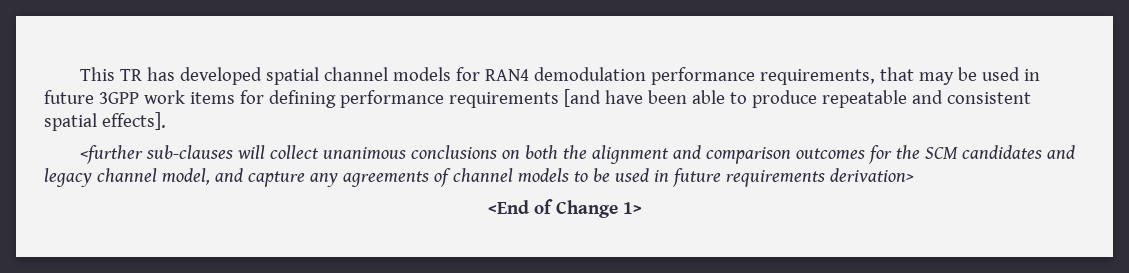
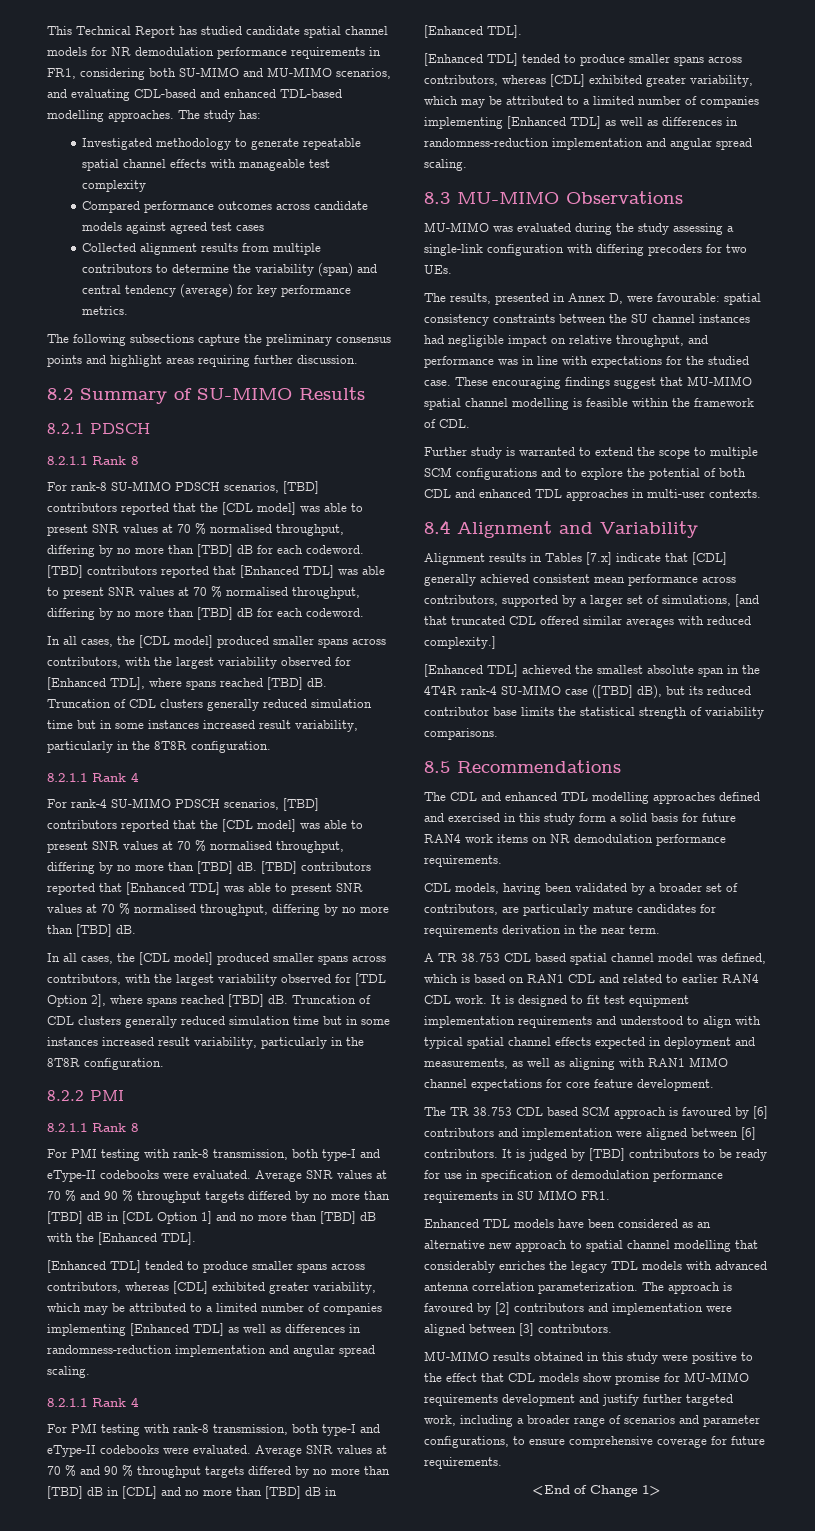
- This TR has developed spatial channel models for RAN4 demodulation performance requirements, that may be used in future 3GPP work items for defining performance requirements [and have been able to produce repeatable and consistent spatial effects].
- <further sub-clauses will collect unanimous conclusions on both the alignment and comparison outcomes for the SCM candidates and legacy channel model, and capture any agreements of channel models to be used in future requirements derivation>
+ This Technical Report has studied candidate spatial channel models for NR demodulation performance requirements in FR1, considering both SU-MIMO and MU-MIMO scenarios, and evaluating CDL-based and enhanced TDL-based modelling approaches. The study has:
+ Investigated methodology to generate repeatable spatial channel effects with manageable test complexity
+ Compared performance outcomes across candidate models against agreed test cases
+ Collected alignment results from multiple contributors to determine the variability (span) and central tendency (average) for key performance metrics.
+ The following subsections capture the preliminary consensus points and highlight areas requiring further discussion.
+ 8.2 Summary of SU-MIMO Results
+ 8.2.1 PDSCH
+ 8.2.1.1 Rank 8
+ For rank-8 SU-MIMO PDSCH scenarios, [TBD] contributors reported that the [CDL model] was able to present SNR values at 70 % normalised throughput, differing by no more than [TBD] dB for each codeword. [TBD] contributors reported that [Enhanced TDL] was able to present SNR values at 70 % normalised throughput, differing by no more than [TBD] dB for each codeword.
+ In all cases, the [CDL model] produced smaller spans across contributors, with the largest variability observed for [Enhanced TDL], where spans reached [TBD] dB. Truncation of CDL clusters generally reduced simulation time but in some instances increased result variability, particularly in the 8T8R configuration.
+ 8.2.1.1 Rank 4
+ For rank-4 SU-MIMO PDSCH scenarios, [TBD] contributors reported that the [CDL model] was able to present SNR values at 70 % normalised throughput, differing by no more than [TBD] dB. [TBD] contributors reported that [Enhanced TDL] was able to present SNR values at 70 % normalised throughput, differing by no more than [TBD] dB.
+ In all cases, the [CDL model] produced smaller spans across contributors, with the largest variability observed for [TDL Option 2], where spans reached [TBD] dB. Truncation of CDL clusters generally reduced simulation time but in some instances increased result variability, particularly in the 8T8R configuration.
+ 8.2.2 PMI
+ 8.2.1.1 Rank 8
+ For PMI testing with rank-8 transmission, both type-I and eType-II codebooks were evaluated. Average SNR values at 70 % and 90 % throughput targets differed by no more than [TBD] dB in [CDL Option 1] and no more than [TBD] dB with the [Enhanced TDL].
+ [Enhanced TDL] tended to produce smaller spans across contributors, whereas [CDL] exhibited greater variability, which may be attributed to a limited number of companies implementing [Enhanced TDL] as well as differences in randomness-reduction implementation and angular spread scaling.
+ 8.2.1.1 Rank 4
+ For PMI testing with rank-8 transmission, both type-I and eType-II codebooks were evaluated. Average SNR values at 70 % and 90 % throughput targets differed by no more than [TBD] dB in [CDL] and no more than [TBD] dB in [Enhanced TDL].
+ [Enhanced TDL] tended to produce smaller spans across contributors, whereas [CDL] exhibited greater variability, which may be attributed to a limited number of companies implementing [Enhanced TDL] as well as differences in randomness-reduction implementation and angular spread scaling.
+ 8.3 MU-MIMO Observations
+ MU-MIMO was evaluated during the study assessing a single-link configuration with differing precoders for two UEs.
+ The results, presented in Annex D, were favourable: spatial consistency constraints between the SU channel instances had negligible impact on relative throughput, and performance was in line with expectations for the studied case. These encouraging findings suggest that MU-MIMO spatial channel modelling is feasible within the framework of CDL.
+ Further study is warranted to extend the scope to multiple SCM configurations and to explore the potential of both CDL and enhanced TDL approaches in multi-user contexts.
+ 8.4 Alignment and Variability
+ Alignment results in Tables [7.x] indicate that [CDL] generally achieved consistent mean performance across contributors, supported by a larger set of simulations, [and that truncated CDL offered similar averages with reduced complexity.]
+ [Enhanced TDL] achieved the smallest absolute span in the 4T4R rank-4 SU-MIMO case ([TBD] dB), but its reduced contributor base limits the statistical strength of variability comparisons.
+ 8.5 Recommendations
+ The CDL and enhanced TDL modelling approaches defined and exercised in this study form a solid basis for future RAN4 work items on NR demodulation performance requirements.
+ CDL models, having been validated by a broader set of contributors, are particularly mature candidates for requirements derivation in the near term.
+ A TR 38.753 CDL based spatial channel model was defined, which is based on RAN1 CDL and related to earlier RAN4 CDL work. It is designed to fit test equipment implementation requirements and understood to align with typical spatial channel effects expected in deployment and measurements, as well as aligning with RAN1 MIMO channel expectations for core feature development.
+ The TR 38.753 CDL based SCM approach is favoured by [6] contributors and implementation were aligned between [6] contributors. It is judged by [TBD] contributors to be ready for use in specification of demodulation performance requirements in SU MIMO FR1.
+ Enhanced TDL models have been considered as an alternative new approach to spatial channel modelling that considerably enriches the legacy TDL models with advanced antenna correlation parameterization. The approach is favoured by [2] contributors and implementation were aligned between [3] contributors.
+ MU-MIMO results obtained in this study were positive to the effect that CDL models show promise for MU-MIMO requirements development and justify further targeted work, including a broader range of scenarios and parameter configurations, to ensure comprehensive coverage for future requirements.

